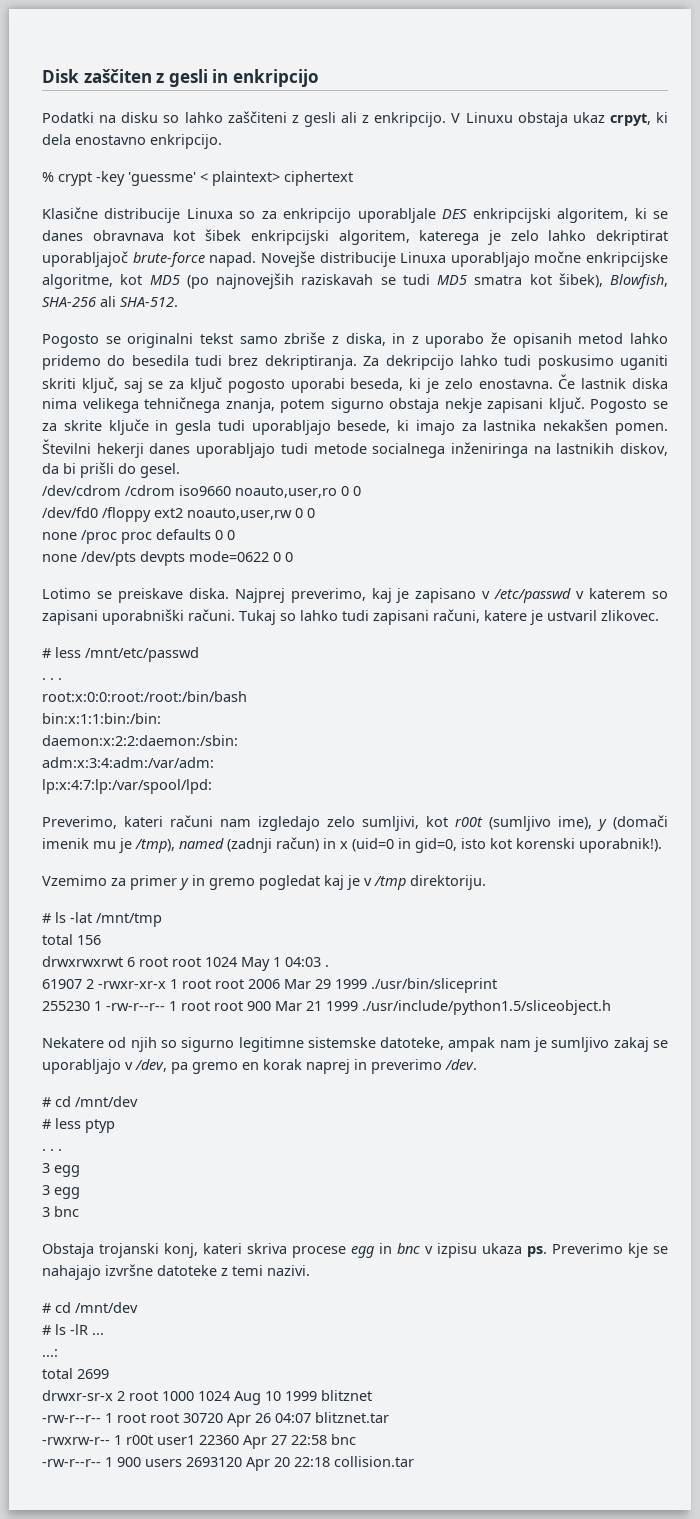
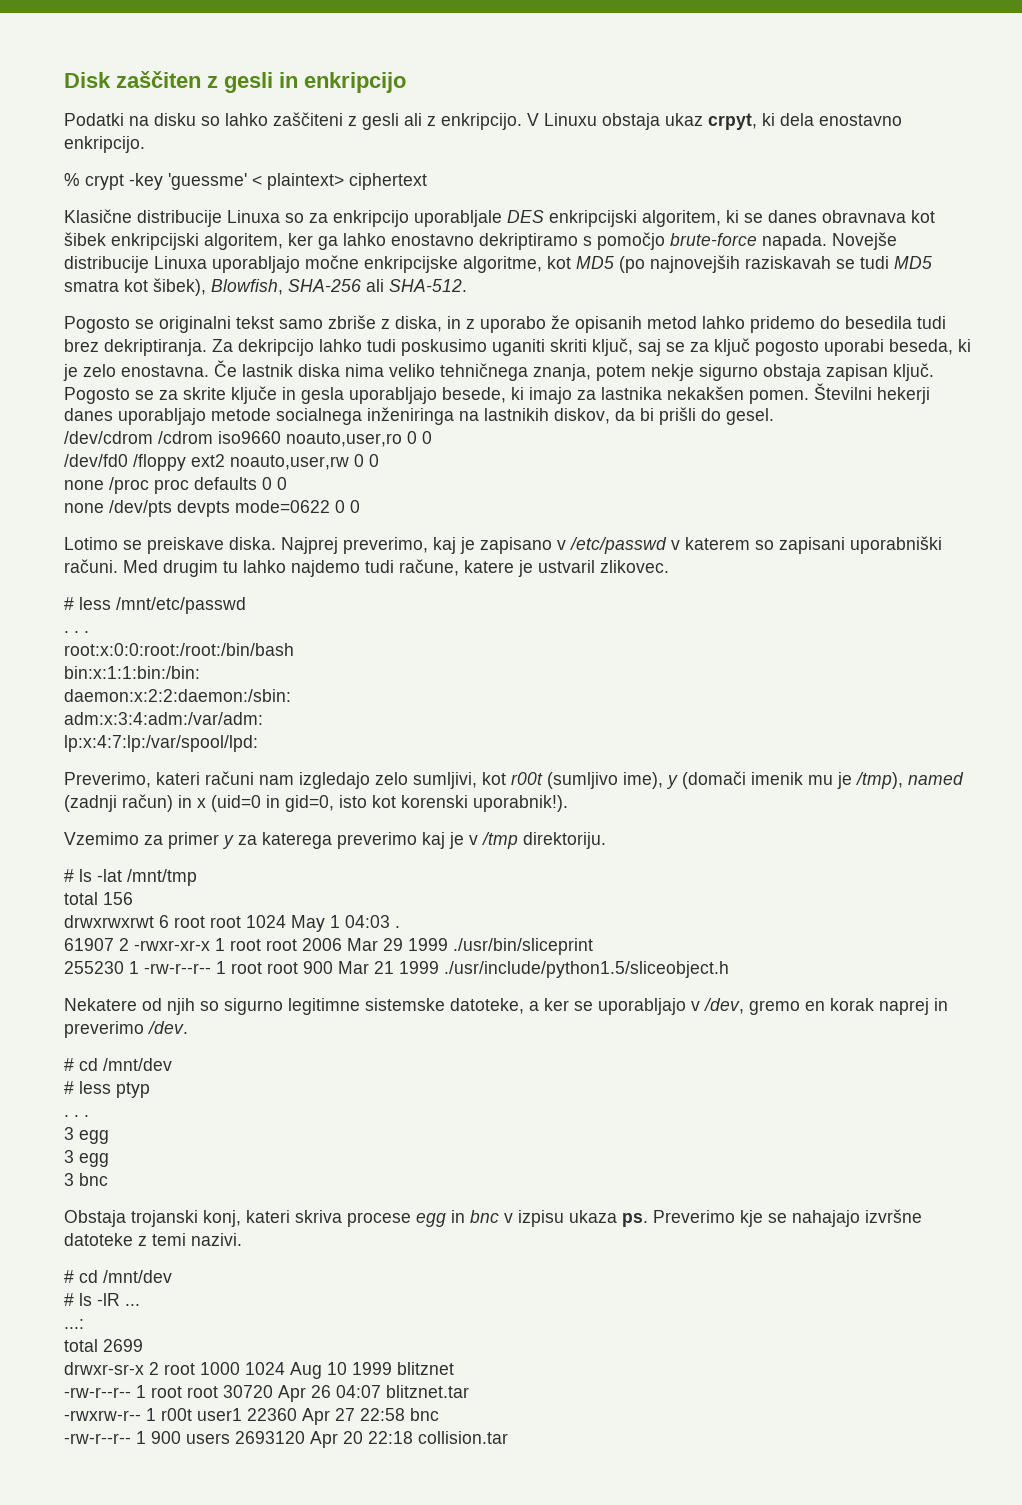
- Klasične distribucije Linuxa so za enkripcijo uporabljale DES enkripcijski algoritem, ki se danes obravnava kot šibek enkripcijski algoritem, katerega je zelo lahko dekriptirat uporabljajoč brute-force napad.
+ Klasične distribucije Linuxa so za enkripcijo uporabljale DES enkripcijski algoritem, ki se danes obravnava kot šibek enkripcijski algoritem, ker ga lahko enostavno dekriptiramo s pomočjo brute-force napada.
- Če lastnik diska nima velikega tehničnega znanja, potem sigurno obstaja nekje zapisani ključ.
+ Če lastnik diska nima veliko tehničnega znanja, potem nekje sigurno obstaja zapisan ključ.
- Pogosto se za skrite ključe in gesla tudi uporabljajo besede, ki imajo za lastnika nekakšen pomen.
+ Pogosto se za skrite ključe in gesla uporabljajo besede, ki imajo za lastnika nekakšen pomen.
- Številni hekerji danes uporabljajo tudi metode socialnega inženiringa na lastnikih diskov, da bi prišli do gesel.
+ Številni hekerji danes uporabljajo metode socialnega inženiringa na lastnikih diskov, da bi prišli do gesel.
- Tukaj so lahko tudi zapisani računi, katere je ustvaril zlikovec.
+ Med drugim tu lahko najdemo tudi račune, katere je ustvaril zlikovec.
- Vzemimo za primer y in gremo pogledat kaj je v /tmp direktoriju.
+ Vzemimo za primer y za katerega preverimo kaj je v /tmp direktoriju.
- Nekatere od njih so sigurno legitimne sistemske datoteke, ampak nam je sumljivo zakaj se uporabljajo v /dev, pa gremo en korak naprej in preverimo /dev.
+ Nekatere od njih so sigurno legitimne sistemske datoteke, a ker se uporabljajo v /dev, gremo en korak naprej in preverimo /dev.

